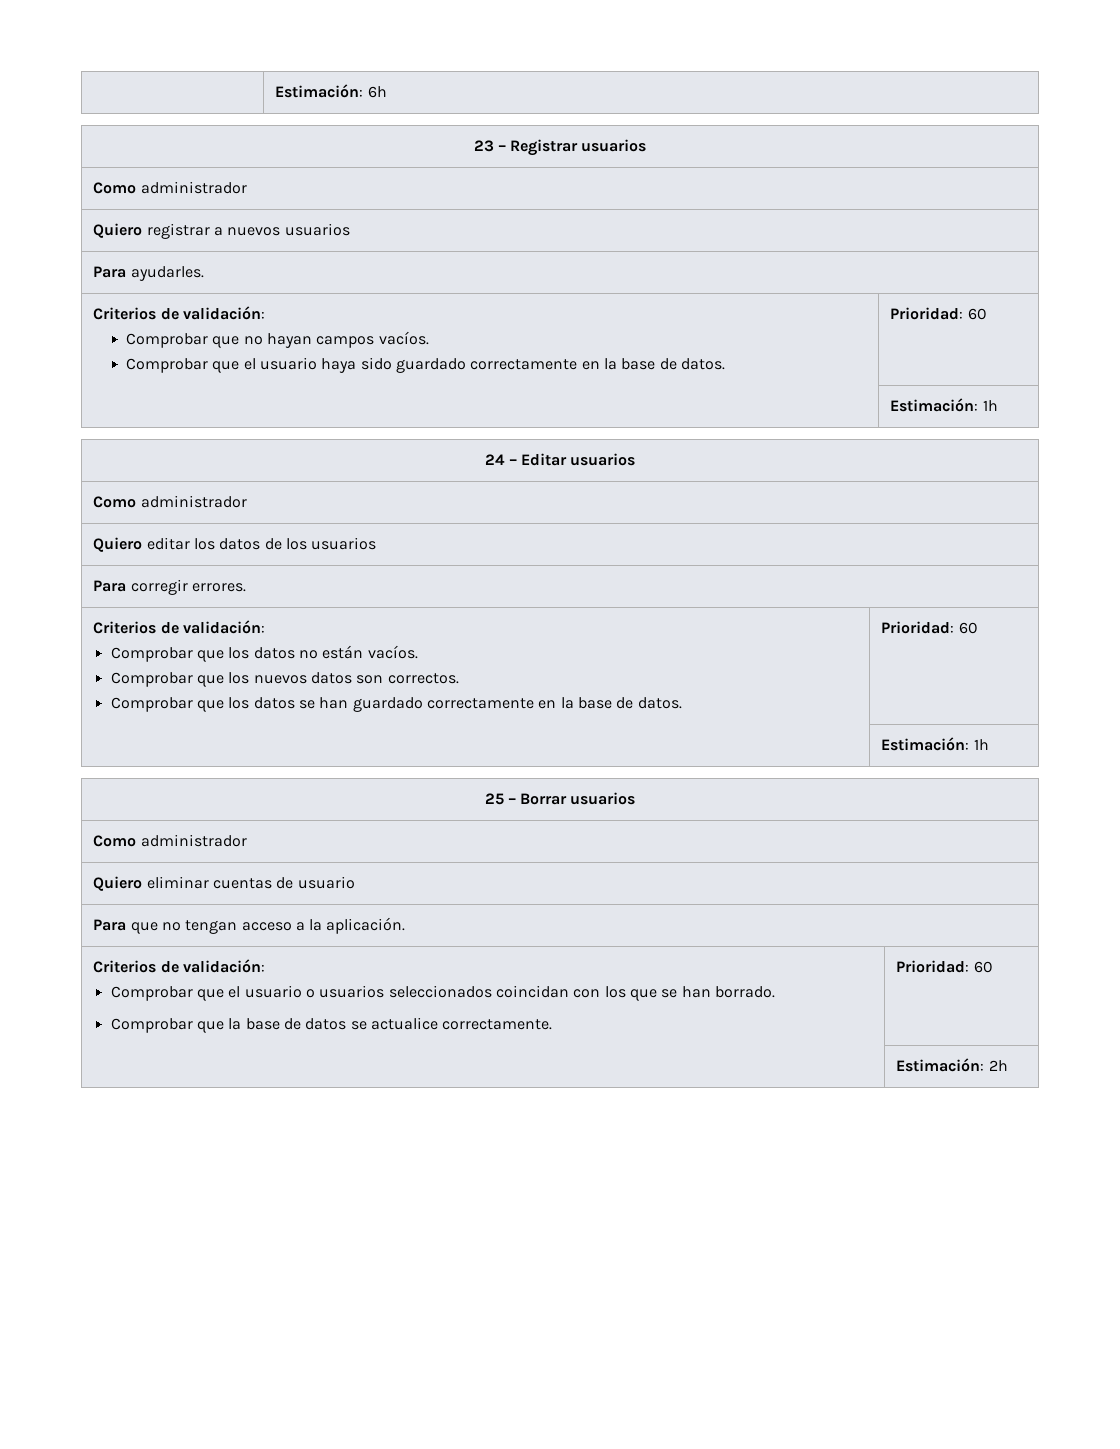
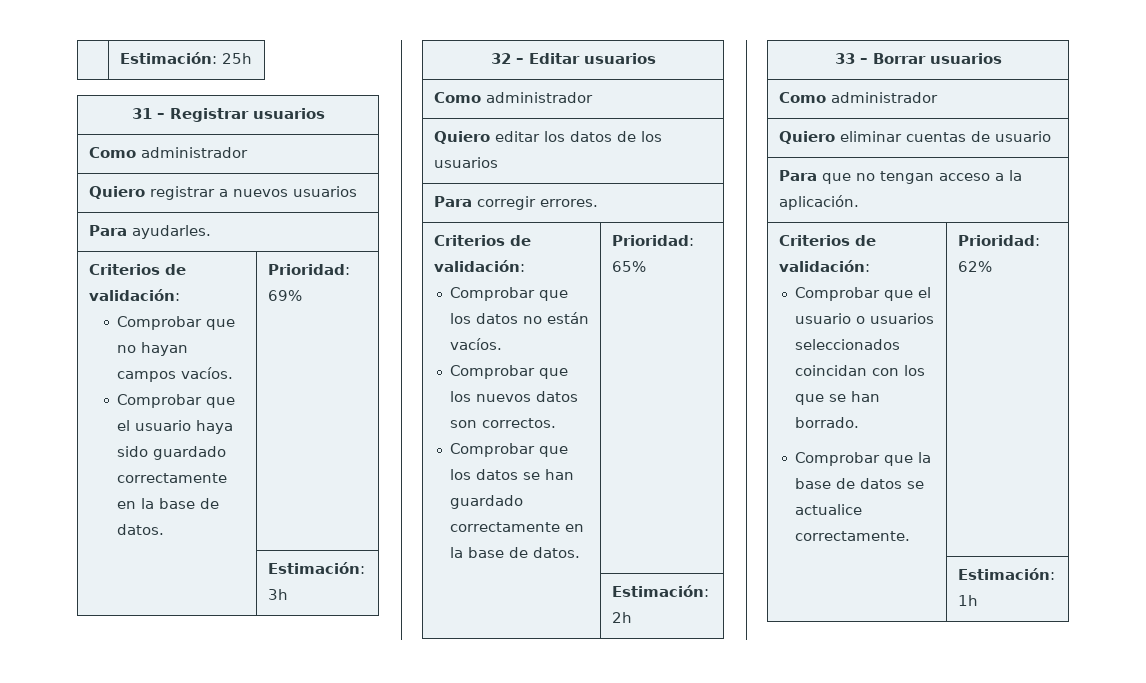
- | Estimación: 6h
- 23 – Registrar usuarios
+ | Estimación: 25h
+ 31 – Registrar usuarios
  Para ayudarles.
  Criterios de validación:
  Comprobar que no hayan campos vacíos.
- Comprobar que el usuario haya sido guardado correctamente en la base de datos. | Prioridad: 60
- | Estimación: 1h
- 24 – Editar usuarios
+ Comprobar que el usuario haya sido guardado correctamente en la base de datos. | Prioridad: 69%
+ | Estimación: 3h
+ 32 – Editar usuarios
  Para corregir errores.
  Criterios de validación:
  Comprobar que los datos no están vacíos.
  Comprobar que los nuevos datos son correctos.
- Comprobar que los datos se han guardado correctamente en la base de datos. | Prioridad: 60
- | Estimación: 1h
- 25 – Borrar usuarios
+ Comprobar que los datos se han guardado correctamente en la base de datos. | Prioridad: 65%
+ | Estimación: 2h
+ 33 – Borrar usuarios
  Para que no tengan acceso a la aplicación.
  Criterios de validación:
  Comprobar que el usuario o usuarios seleccionados coincidan con los que se han borrado.
- Comprobar que la base de datos se actualice correctamente. | Prioridad: 60
- | Estimación: 2h
+ Comprobar que la base de datos se actualice correctamente. | Prioridad: 62%
+ | Estimación: 1h

